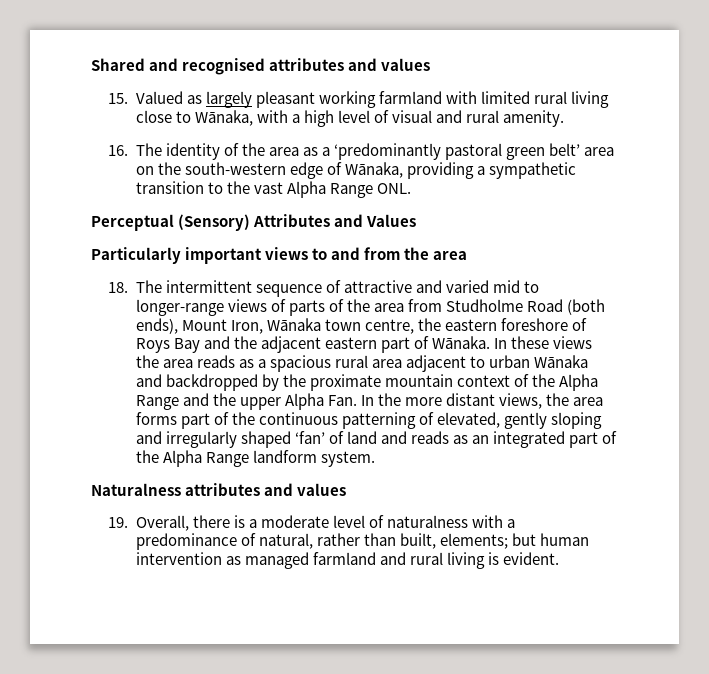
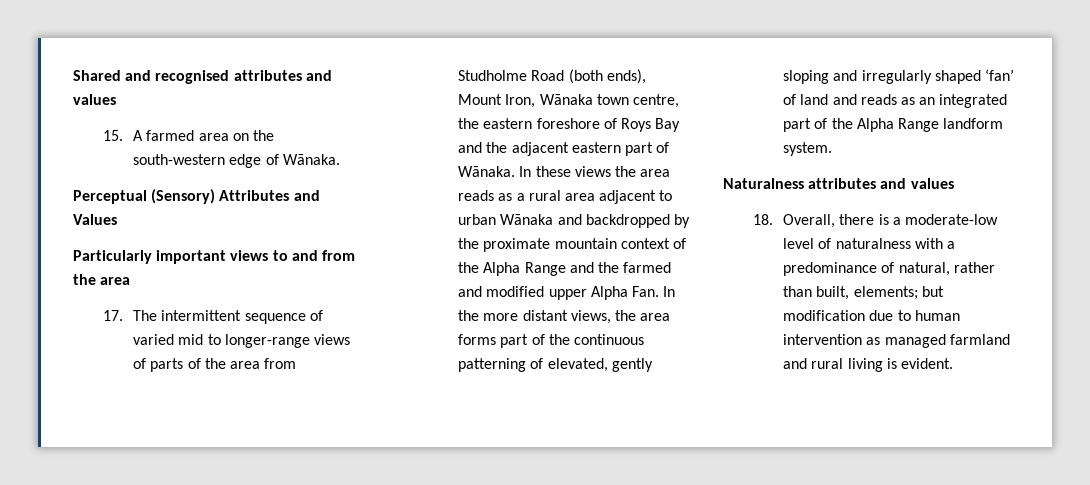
- 15. Valued as largely pleasant working farmland with limited rural living close to Wānaka, with a high level of visual and rural amenity.
- 16. The identity of the area as a ‘predominantly pastoral green belt’ area on the south-western edge of Wānaka, providing a sympathetic transition to the vast Alpha Range ONL.
+ 15. A farmed area on the south-western edge of Wānaka.
- 18. The intermittent sequence of attractive and varied mid to longer-range views of parts of the area from Studholme Road (both ends), Mount Iron, Wānaka town centre, the eastern foreshore of Roys Bay and the adjacent eastern part of Wānaka.
+ 17. The intermittent sequence of varied mid to longer-range views of parts of the area from Studholme Road (both ends), Mount Iron, Wānaka town centre, the eastern foreshore of Roys Bay and the adjacent eastern part of Wānaka.
- In these views the area reads as a spacious rural area adjacent to urban Wānaka and backdropped by the proximate mountain context of the Alpha Range and the upper Alpha Fan. In the more distant views, the area forms part of the continuous patterning of elevated, gently sloping and irregularly shaped ‘fan’ of land and reads as an integrated part of the Alpha Range landform system.
+ In these views the area reads as a rural area adjacent to urban Wānaka and backdropped by the proximate mountain context of the Alpha Range and the farmed and modified upper Alpha Fan. In the more distant views, the area forms part of the continuous patterning of elevated, gently sloping and irregularly shaped ‘fan’ of land and reads as an integrated part of the Alpha Range landform system.
- 19. Overall, there is a moderate level of naturalness with a predominance of natural, rather than built, elements; but human intervention as managed farmland and rural living is evident.
+ 18. Overall, there is a moderate-low level of naturalness with a predominance of natural, rather than built, elements; but modification due to human intervention as managed farmland and rural living is evident.

